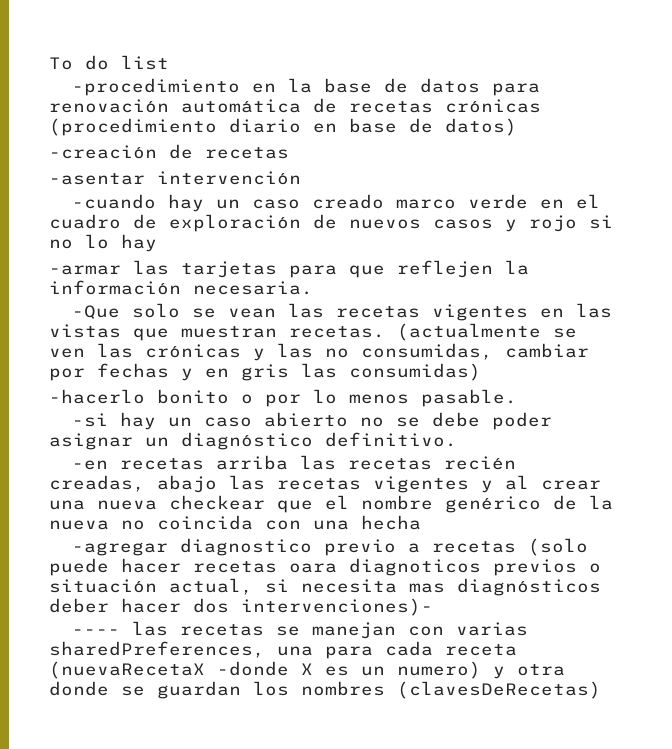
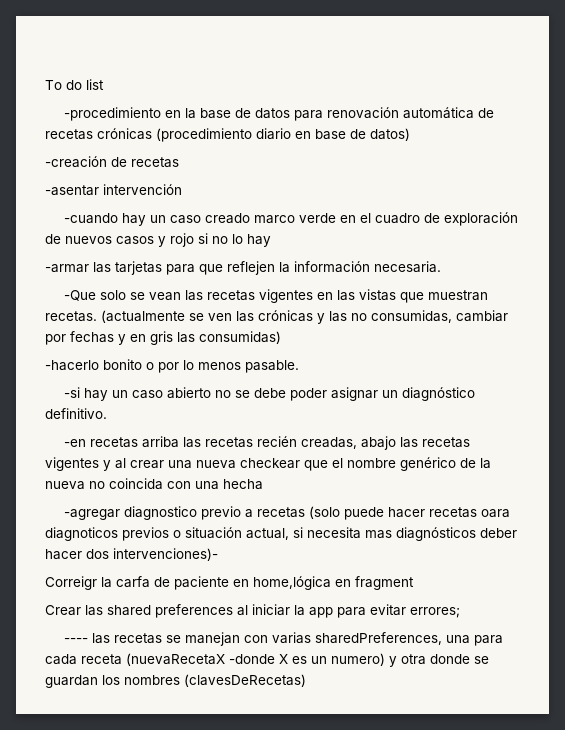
+ Correigr la carfa de paciente en home,lógica en fragment
+ Crear las shared preferences al iniciar la app para evitar errores;

